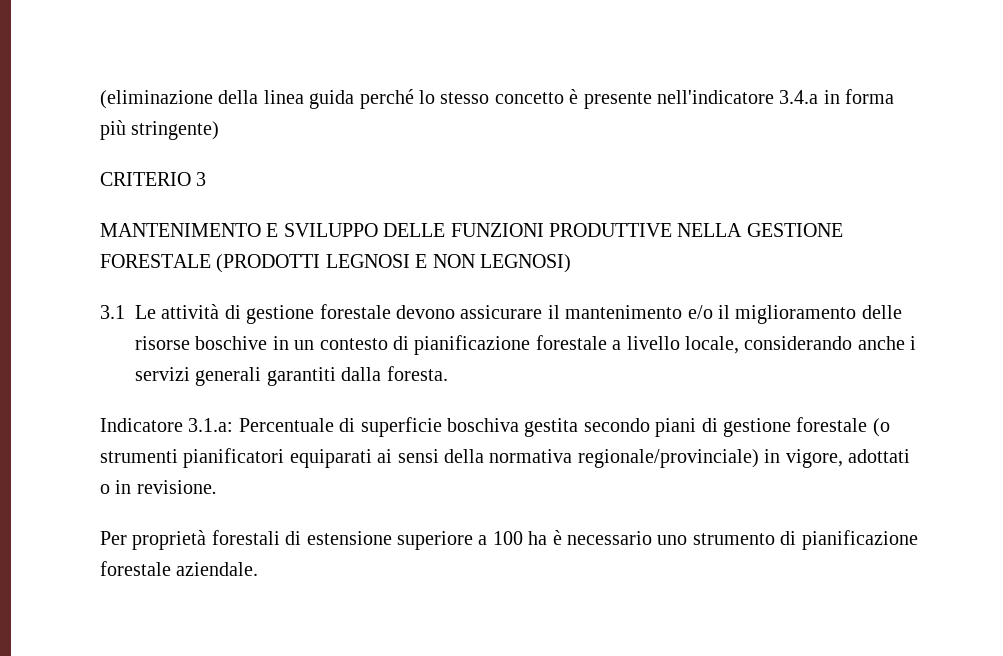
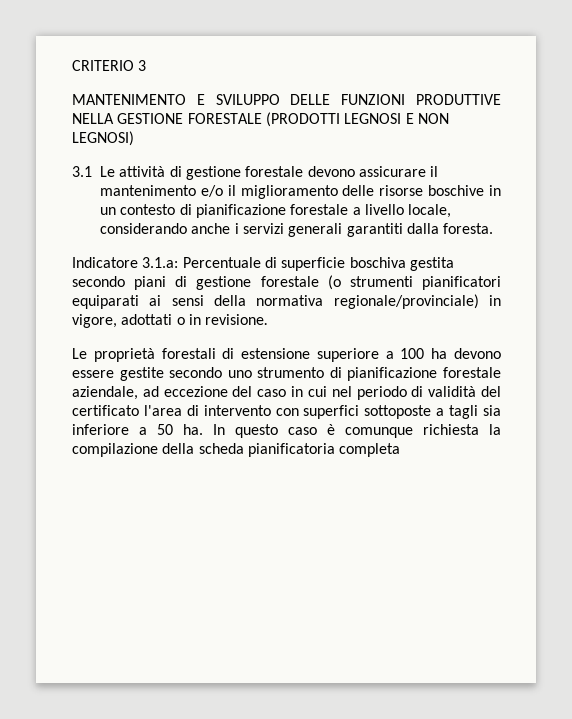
- (eliminazione della linea guida perché lo stesso concetto è presente nell'indicatore 3.4.a in forma più stringente)
- Per proprietà forestali di estensione superiore a 100 ha è necessario uno strumento di pianificazione forestale aziendale.
+ Le proprietà forestali di estensione superiore a 100 ha devono essere gestite secondo uno strumento di pianificazione forestale aziendale, ad eccezione del caso in cui nel periodo di validità del certificato l'area di intervento con superfici sottoposte a tagli sia inferiore a 50 ha. In questo caso è comunque richiesta la compilazione della scheda pianificatoria completa

